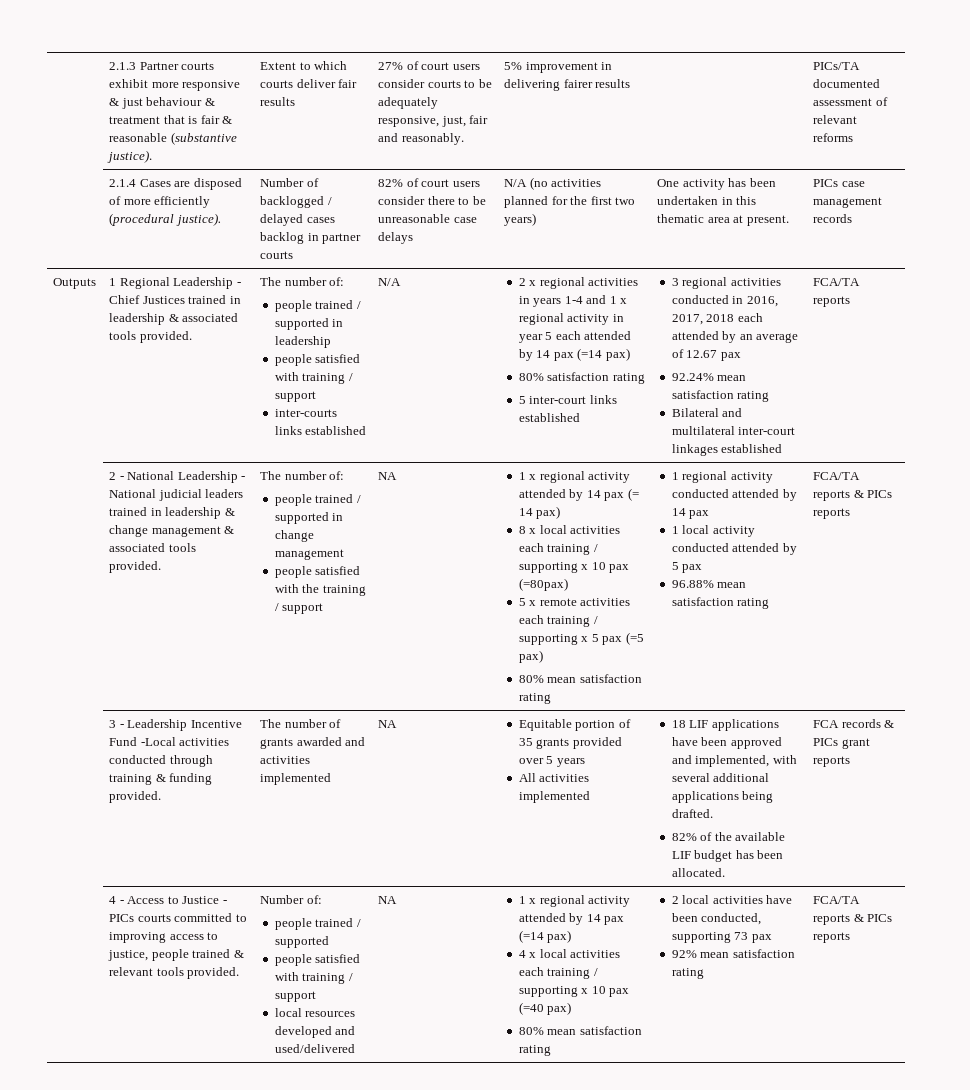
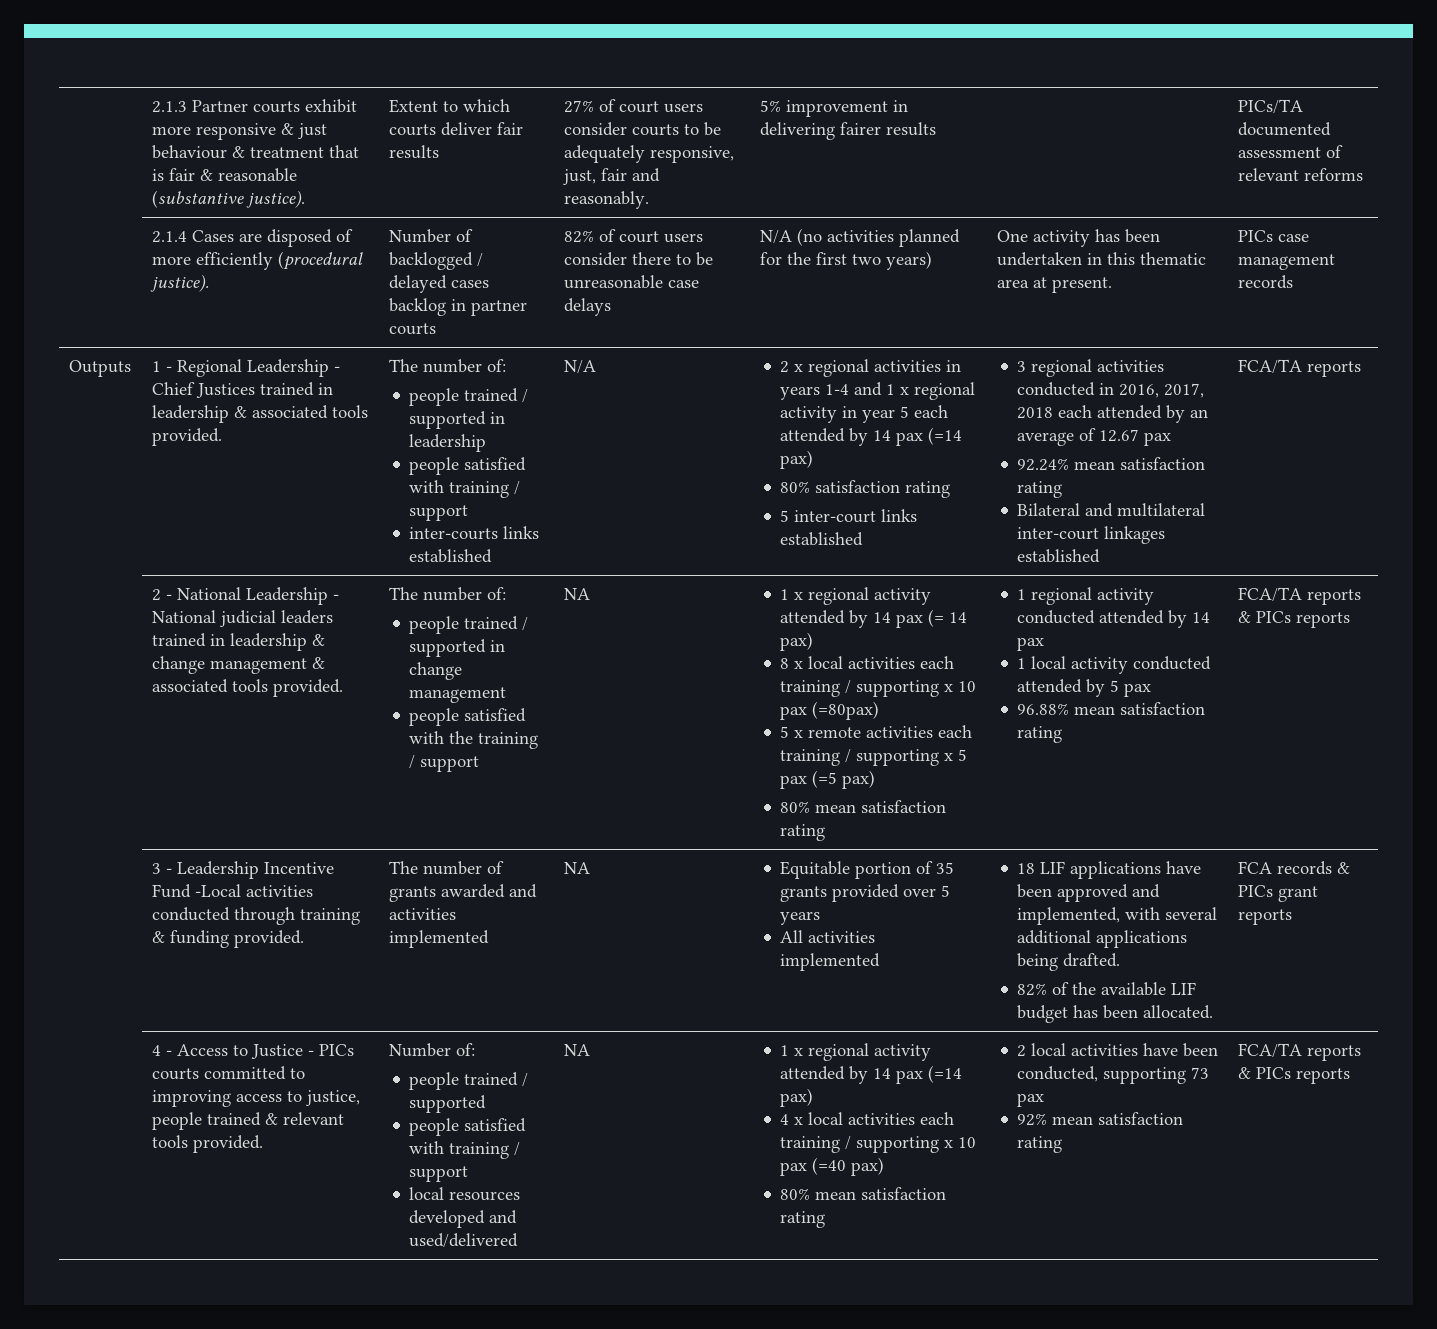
- 1 Regional Leadership - Chief Justices trained in leadership & associated tools provided.
+ 1 - Regional Leadership - Chief Justices trained in leadership & associated tools provided.

